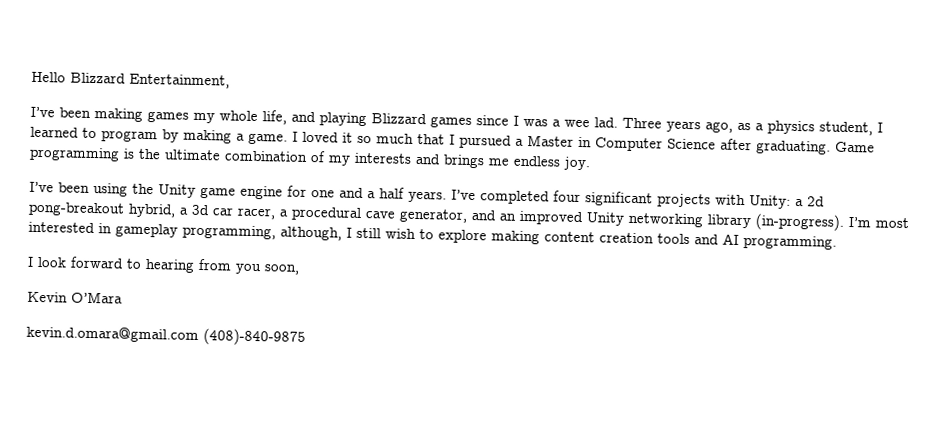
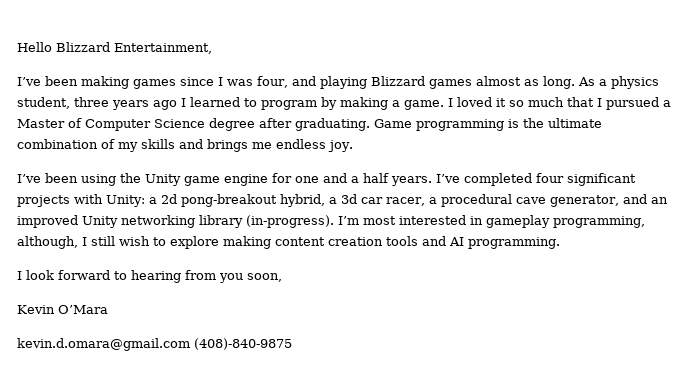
- I’ve been making games my whole life, and playing Blizzard games since I was a wee lad. Three years ago, as a physics student, I learned to program by making a game.
+ I’ve been making games since I was four, and playing Blizzard games almost as long. As a physics student, three years ago I learned to program by making a game.
- I loved it so much that I pursued a Master in Computer Science after graduating.
+ I loved it so much that I pursued a Master of Computer Science degree after graduating.
- Game programming is the ultimate combination of my interests and brings me endless joy.
+ Game programming is the ultimate combination of my skills and brings me endless joy.

